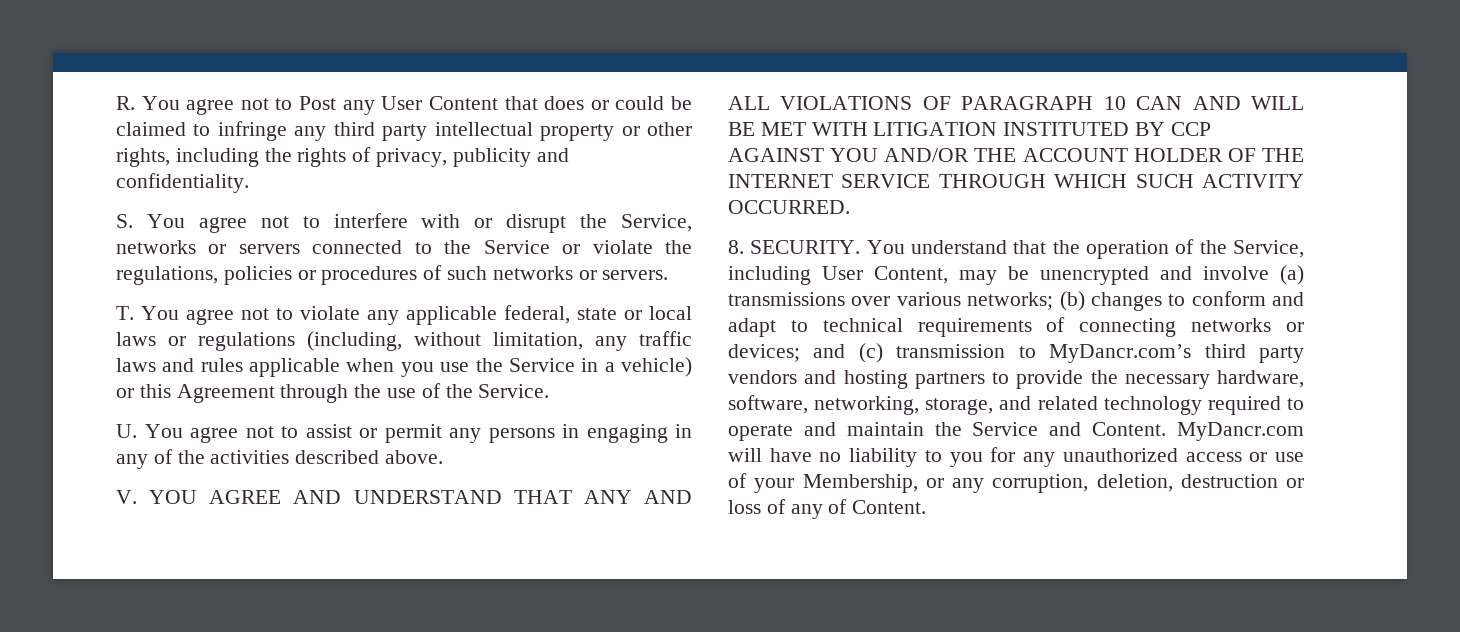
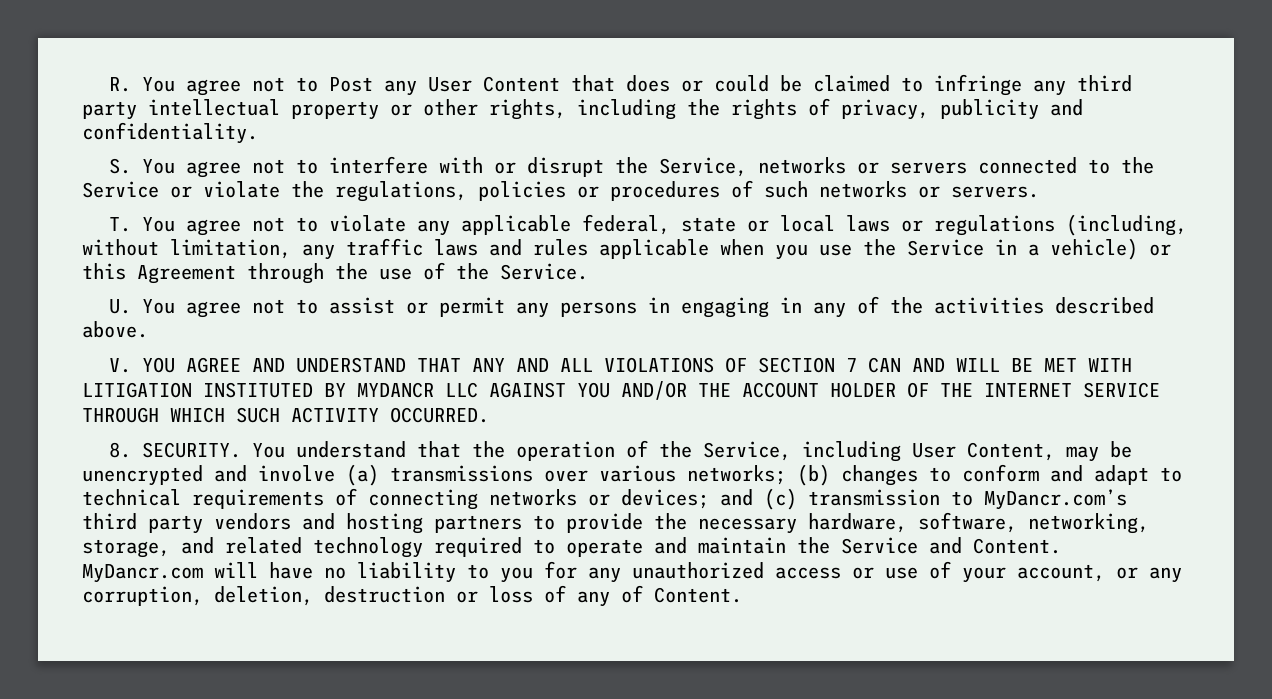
- V. YOU AGREE AND UNDERSTAND THAT ANY AND ALL VIOLATIONS OF PARAGRAPH 10 CAN AND WILL BE MET WITH LITIGATION INSTITUTED BY CCP AGAINST YOU AND/OR THE ACCOUNT HOLDER OF THE INTERNET SERVICE THROUGH WHICH SUCH ACTIVITY OCCURRED.
+ V. YOU AGREE AND UNDERSTAND THAT ANY AND ALL VIOLATIONS OF SECTION 7 CAN AND WILL BE MET WITH LITIGATION INSTITUTED BY MYDANCR LLC AGAINST YOU AND/OR THE ACCOUNT HOLDER OF THE INTERNET SERVICE THROUGH WHICH SUCH ACTIVITY OCCURRED.
- MyDancr.com will have no liability to you for any unauthorized access or use of your Membership, or any corruption, deletion, destruction or loss of any of Content.
+ MyDancr.com will have no liability to you for any unauthorized access or use of your account, or any corruption, deletion, destruction or loss of any of Content.

